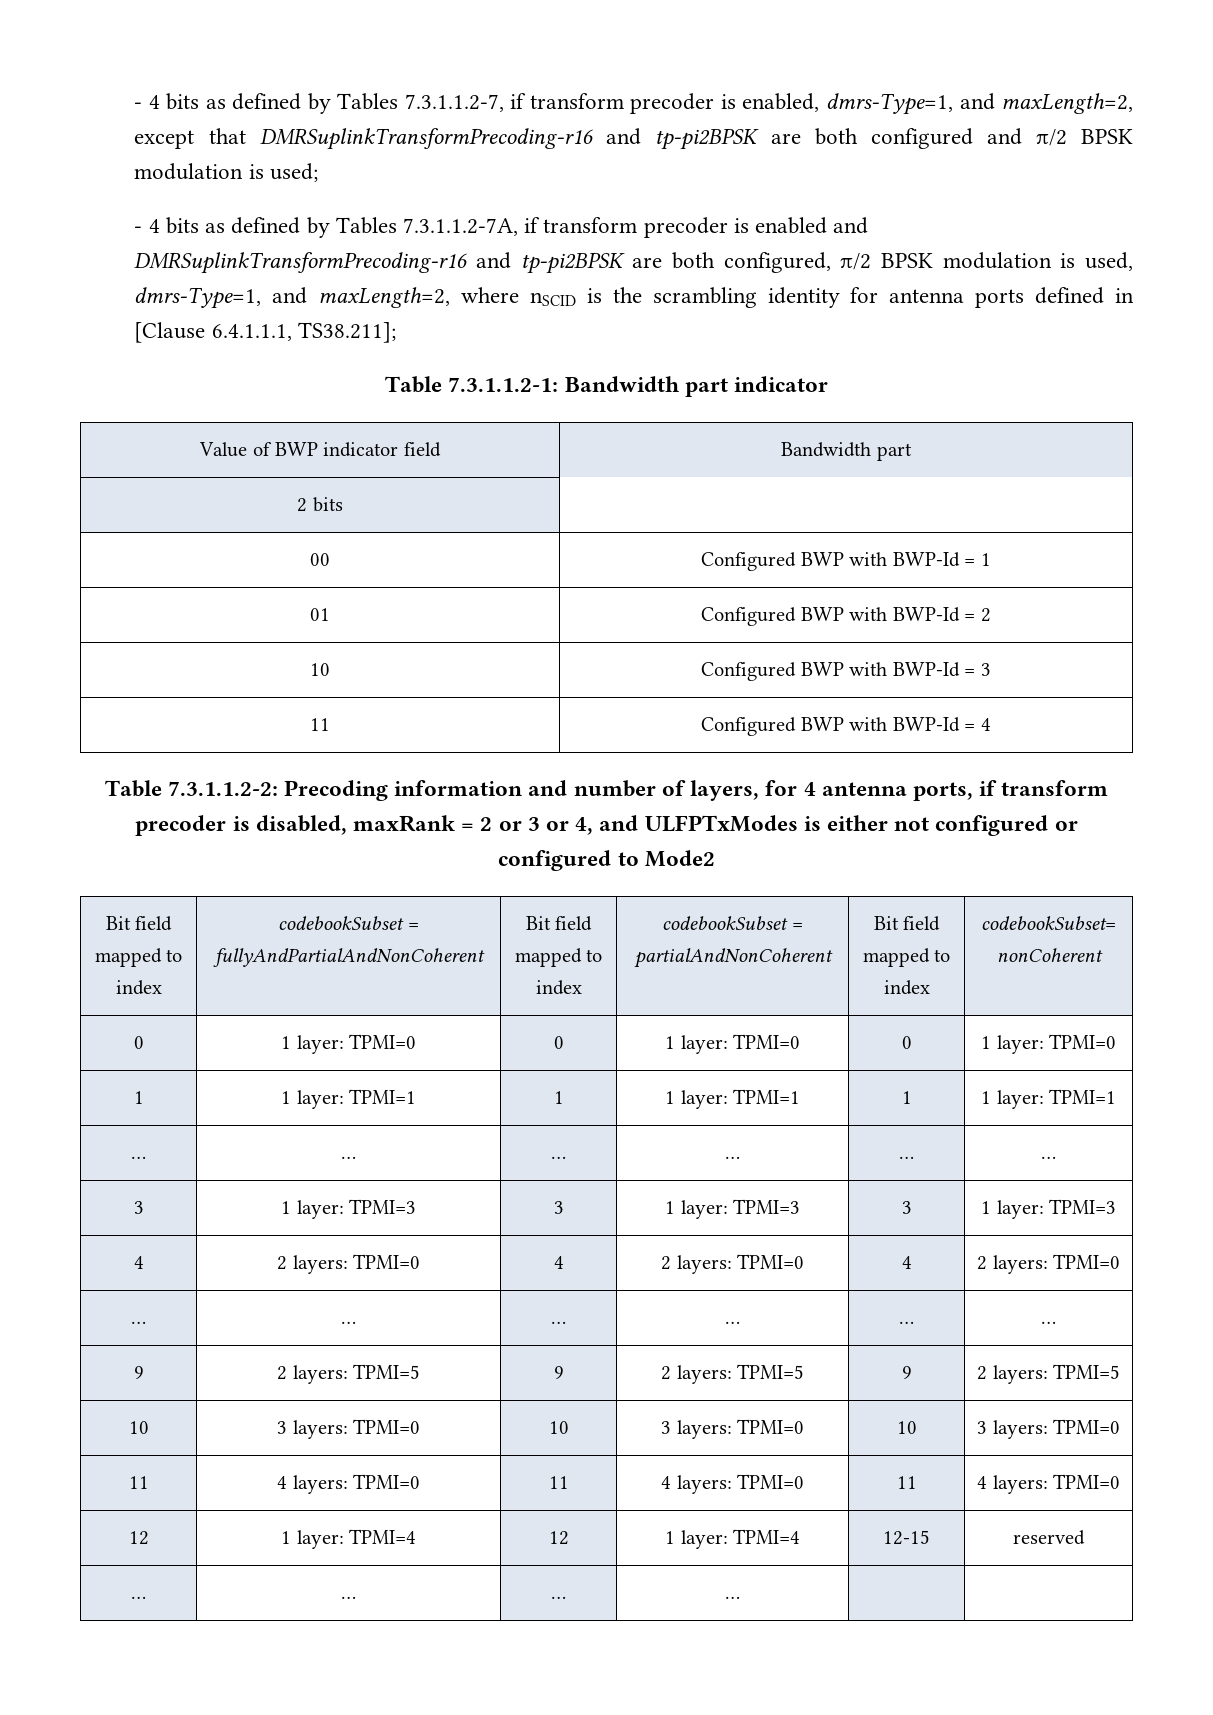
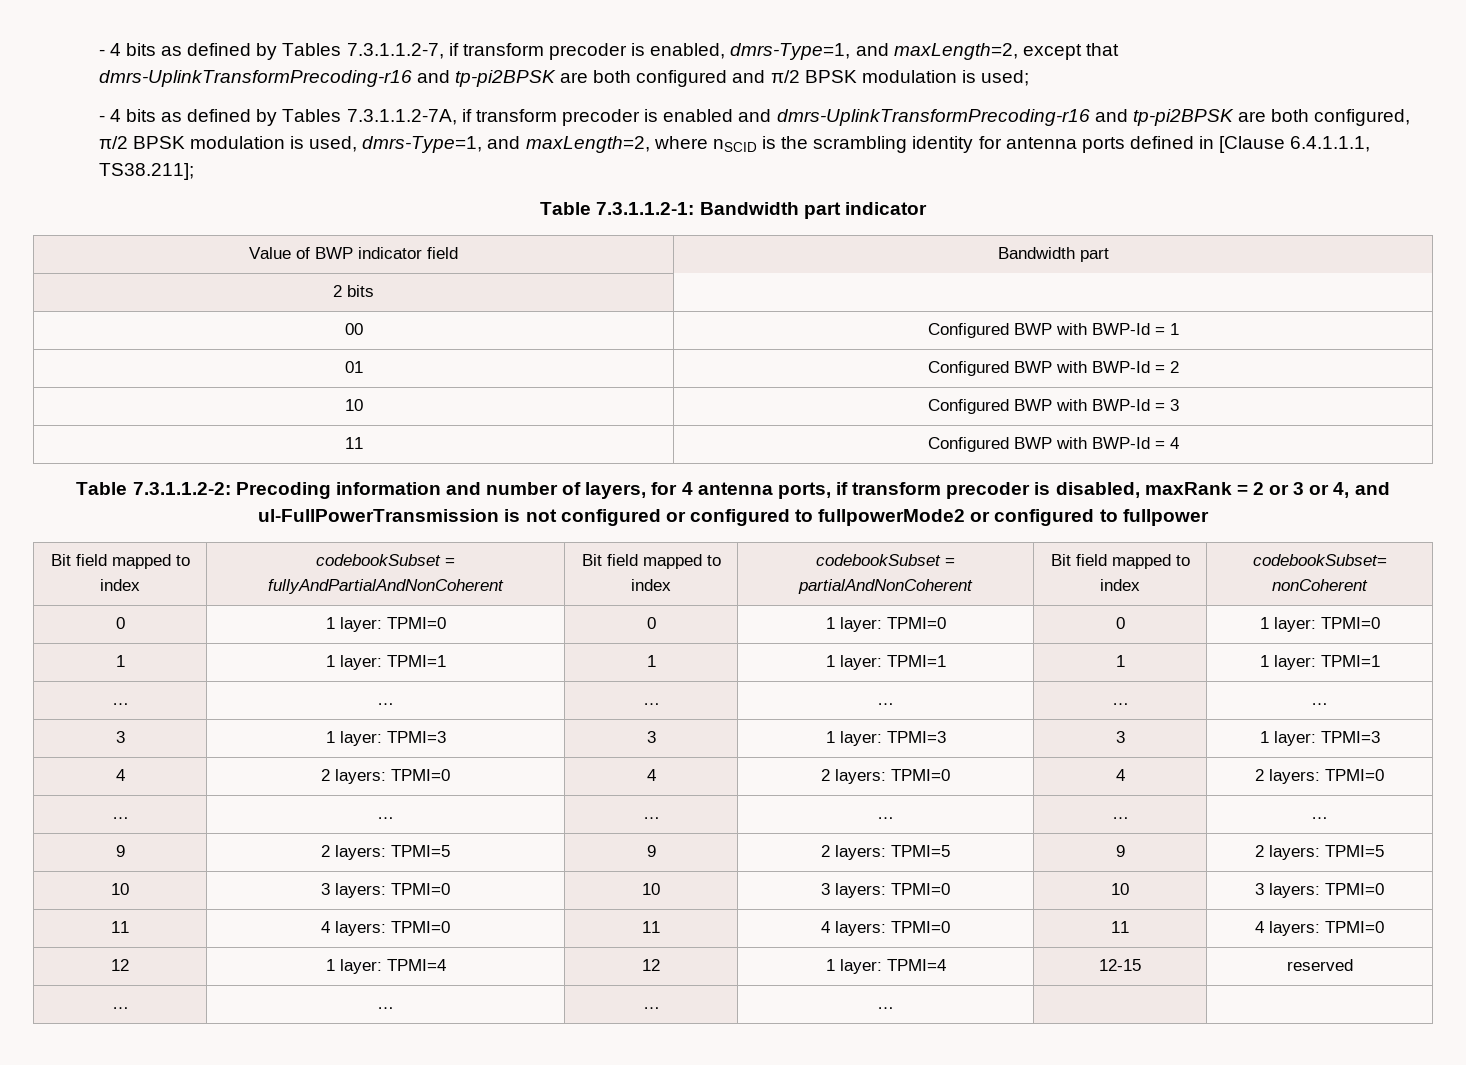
- - 4 bits as defined by Tables 7.3.1.1.2-7, if transform precoder is enabled, dmrs-Type=1, and maxLength=2, except that DMRSuplinkTransformPrecoding-r16 and tp-pi2BPSK are both configured and π/2 BPSK modulation is used;
+ - 4 bits as defined by Tables 7.3.1.1.2-7, if transform precoder is enabled, dmrs-Type=1, and maxLength=2, except that dmrs-UplinkTransformPrecoding-r16 and tp-pi2BPSK are both configured and π/2 BPSK modulation is used;
- - 4 bits as defined by Tables 7.3.1.1.2-7A, if transform precoder is enabled and DMRSuplinkTransformPrecoding-r16 and tp-pi2BPSK are both configured, π/2 BPSK modulation is used, dmrs-Type=1, and maxLength=2, where nSCID is the scrambling identity for antenna ports defined in [Clause 6.4.1.1.1, TS38.211];
+ - 4 bits as defined by Tables 7.3.1.1.2-7A, if transform precoder is enabled and dmrs-UplinkTransformPrecoding-r16 and tp-pi2BPSK are both configured, π/2 BPSK modulation is used, dmrs-Type=1, and maxLength=2, where nSCID is the scrambling identity for antenna ports defined in [Clause 6.4.1.1.1, TS38.211];
- Table 7.3.1.1.2-2: Precoding information and number of layers, for 4 antenna ports, if transform precoder is disabled, maxRank = 2 or 3 or 4, and ULFPTxModes is either not configured or configured to Mode2
+ Table 7.3.1.1.2-2: Precoding information and number of layers, for 4 antenna ports, if transform precoder is disabled, maxRank = 2 or 3 or 4, and ul-FullPowerTransmission is not configured or configured to fullpowerMode2 or configured to fullpower

